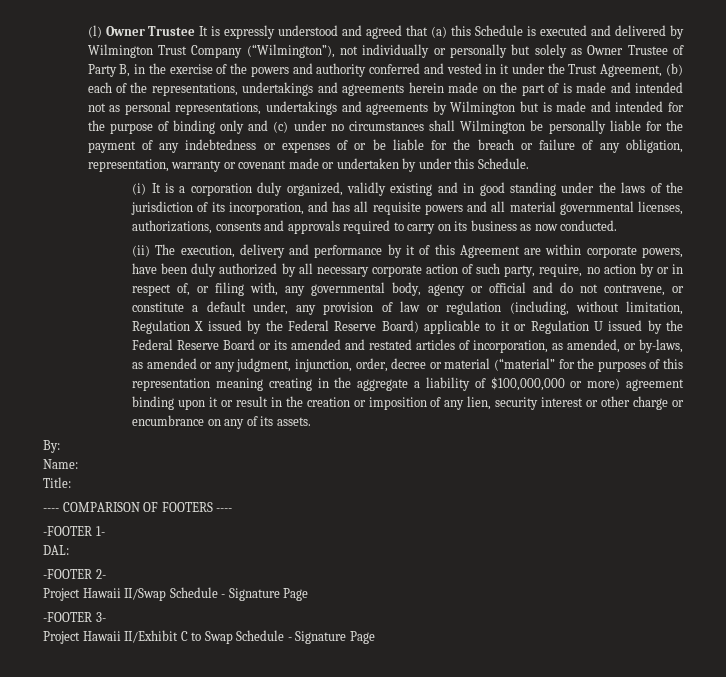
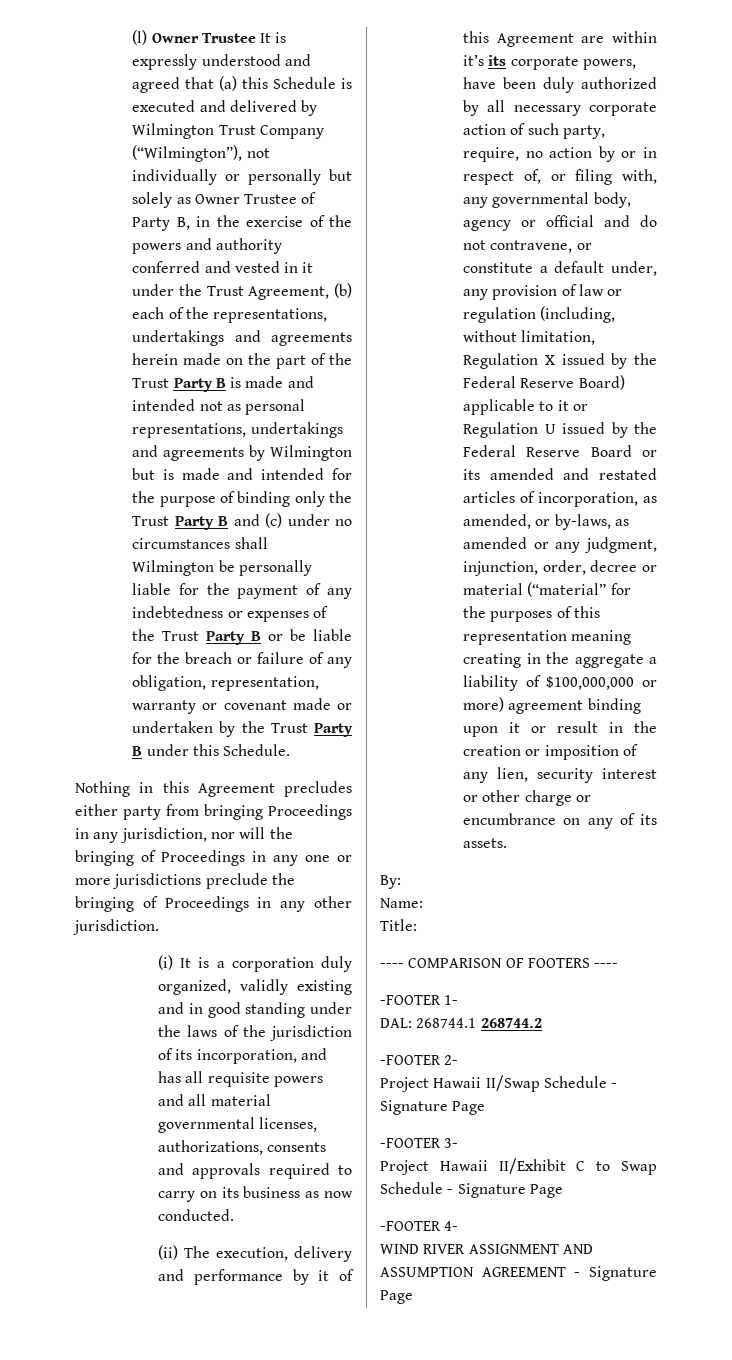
- (l) Owner Trustee It is expressly understood and agreed that (a) this Schedule is executed and delivered by Wilmington Trust Company (“Wilmington”), not individually or personally but solely as Owner Trustee of Party B, in the exercise of the powers and authority conferred and vested in it under the Trust Agreement, (b) each of the representations, undertakings and agreements herein made on the part of is made and intended not as personal representations, undertakings and agreements by Wilmington but is made and intended for the purpose of binding only and (c) under no circumstances shall Wilmington be personally liable for the payment of any indebtedness or expenses of or be liable for the breach or failure of any obligation, representation, warranty or covenant made or undertaken by under this Schedule.
+ (l) Owner Trustee It is expressly understood and agreed that (a) this Schedule is executed and delivered by Wilmington Trust Company (“Wilmington”), not individually or personally but solely as Owner Trustee of Party B, in the exercise of the powers and authority conferred and vested in it under the Trust Agreement, (b) each of the representations, undertakings and agreements herein made on the part of the Trust Party B is made and intended not as personal representations, undertakings and agreements by Wilmington but is made and intended for the purpose of binding only the Trust Party B and (c) under no circumstances shall Wilmington be personally liable for the payment of any indebtedness or expenses of the Trust Party B or be liable for the breach or failure of any obligation, representation, warranty or covenant made or undertaken by the Trust Party B under this Schedule.
+ Nothing in this Agreement precludes either party from bringing Proceedings in any jurisdiction, nor will the bringing of Proceedings in any one or more jurisdictions preclude the bringing of Proceedings in any other jurisdiction.
- (ii) The execution, delivery and performance by it of this Agreement are within corporate powers, have been duly authorized by all necessary corporate action of such party, require, no action by or in respect of, or filing with, any governmental body, agency or official and do not contravene, or constitute a default under, any provision of law or regulation (including, without limitation, Regulation X issued by the Federal Reserve Board) applicable to it or Regulation U issued by the Federal Reserve Board or its amended and restated articles of incorporation, as amended, or by-laws, as amended or any judgment, injunction, order, decree or material (“material” for the purposes of this representation meaning creating in the aggregate a liability of $100,000,000 or more) agreement binding upon it or result in the creation or imposition of any lien, security interest or other charge or encumbrance on any of its assets.
+ (ii) The execution, delivery and performance by it of this Agreement are within it’s its corporate powers, have been duly authorized by all necessary corporate action of such party, require, no action by or in respect of, or filing with, any governmental body, agency or official and do not contravene, or constitute a default under, any provision of law or regulation (including, without limitation, Regulation X issued by the Federal Reserve Board) applicable to it or Regulation U issued by the Federal Reserve Board or its amended and restated articles of incorporation, as amended, or by-laws, as amended or any judgment, injunction, order, decree or material (“material” for the purposes of this representation meaning creating in the aggregate a liability of $100,000,000 or more) agreement binding upon it or result in the creation or imposition of any lien, security interest or other charge or encumbrance on any of its assets.
- DAL:
+ DAL: 268744.1 268744.2
+ -FOOTER 4-
+ WIND RIVER ASSIGNMENT AND ASSUMPTION AGREEMENT - Signature Page

